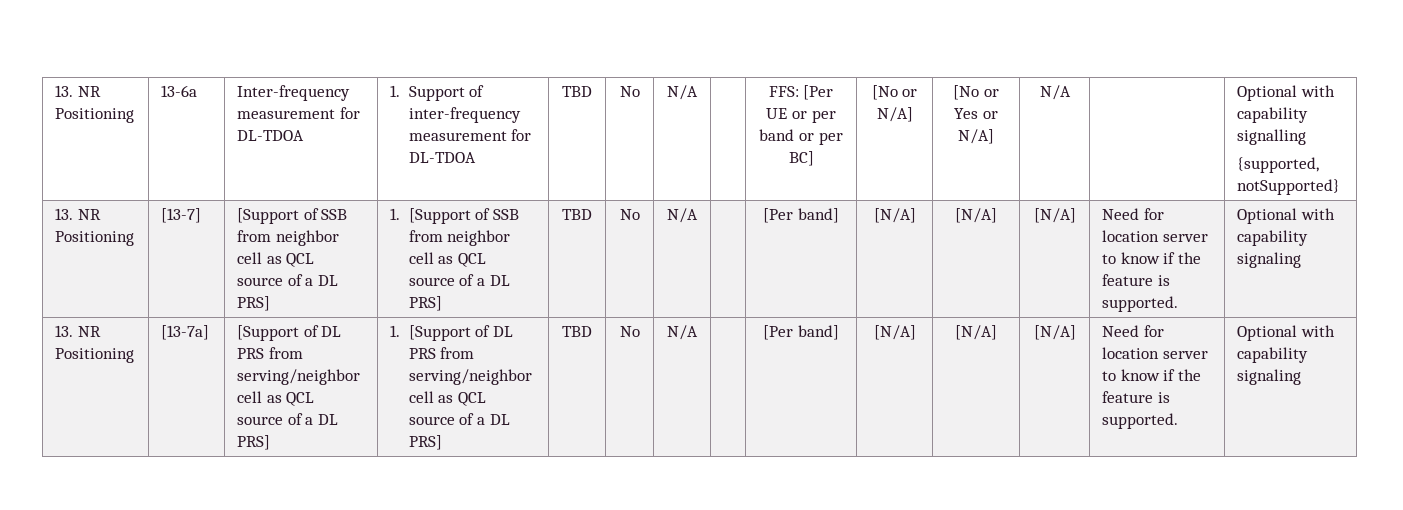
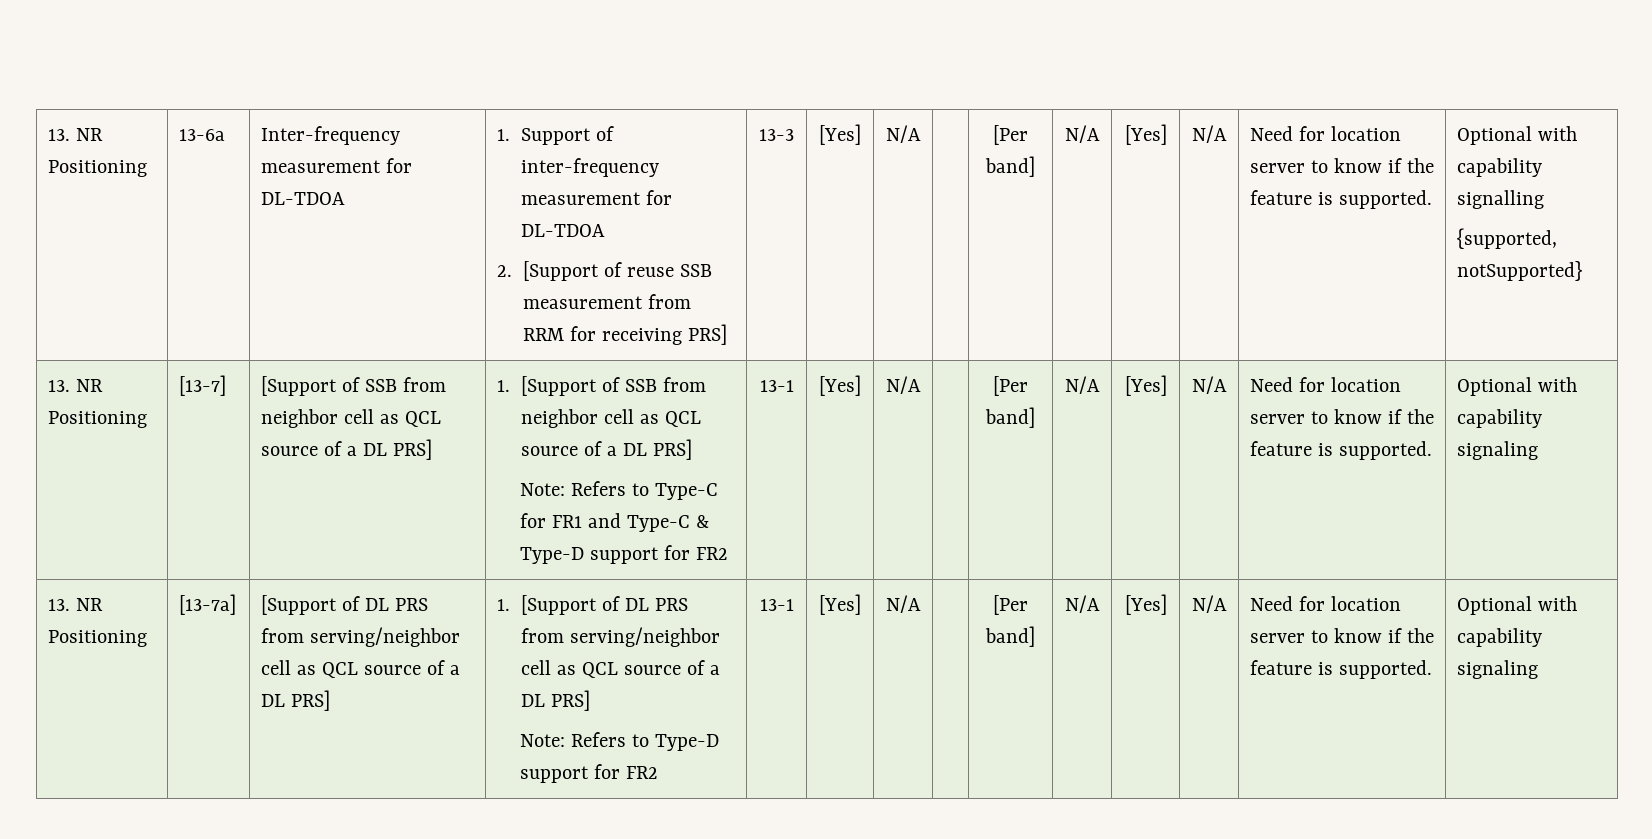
- TBD | No | N/A | | FFS: [Per UE or per band or per BC] | [No or N/A] | [No or Yes or N/A] | N/A
+ 2. [Support of reuse SSB measurement from RRM for receiving PRS] | 13-3 | [Yes] | N/A | | [Per band] | N/A | [Yes] | N/A | Need for location server to know if the feature is supported.
- 1. [Support of SSB from neighbor cell as QCL source of a DL PRS] | TBD | No | N/A | | [Per band] | [N/A] | [N/A] | [N/A]
+ 1. [Support of SSB from neighbor cell as QCL source of a DL PRS]
+ Note: Refers to Type-C for FR1 and Type-C & Type-D support for FR2 | 13-1 | [Yes] | N/A | | [Per band] | N/A | [Yes] | N/A
- 1. [Support of DL PRS from serving/neighbor cell as QCL source of a DL PRS] | TBD | No | N/A | | [Per band] | [N/A] | [N/A] | [N/A]
+ 1. [Support of DL PRS from serving/neighbor cell as QCL source of a DL PRS]
+ Note: Refers to Type-D support for FR2 | 13-1 | [Yes] | N/A | | [Per band] | N/A | [Yes] | N/A

